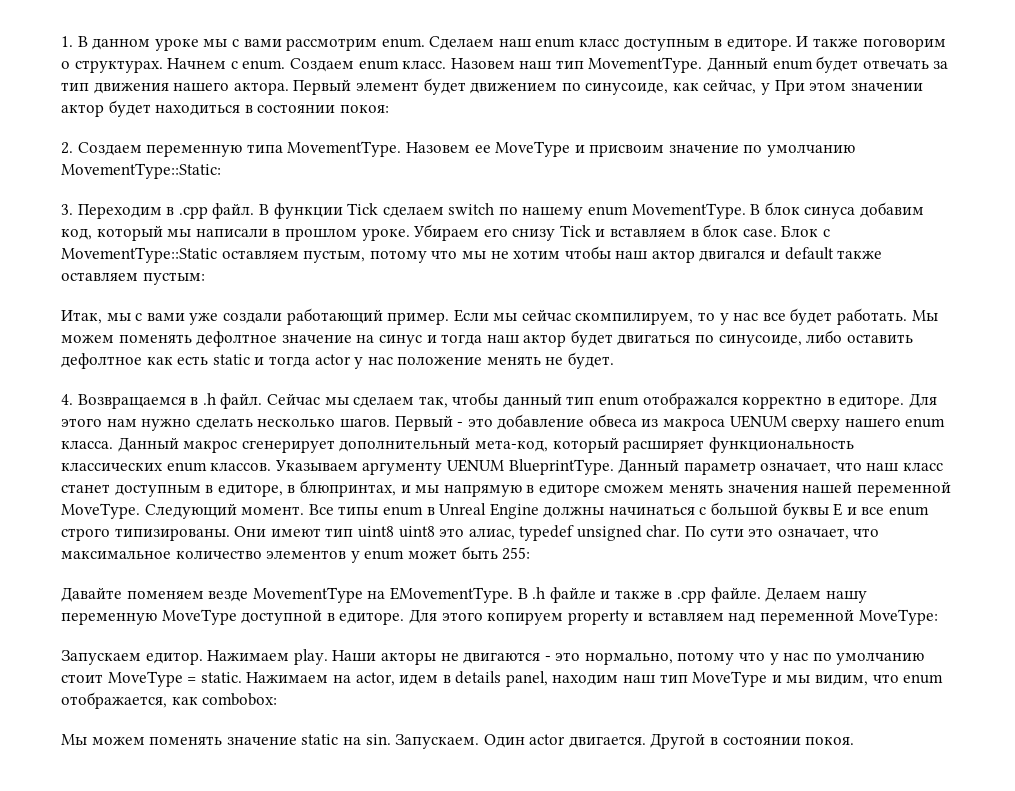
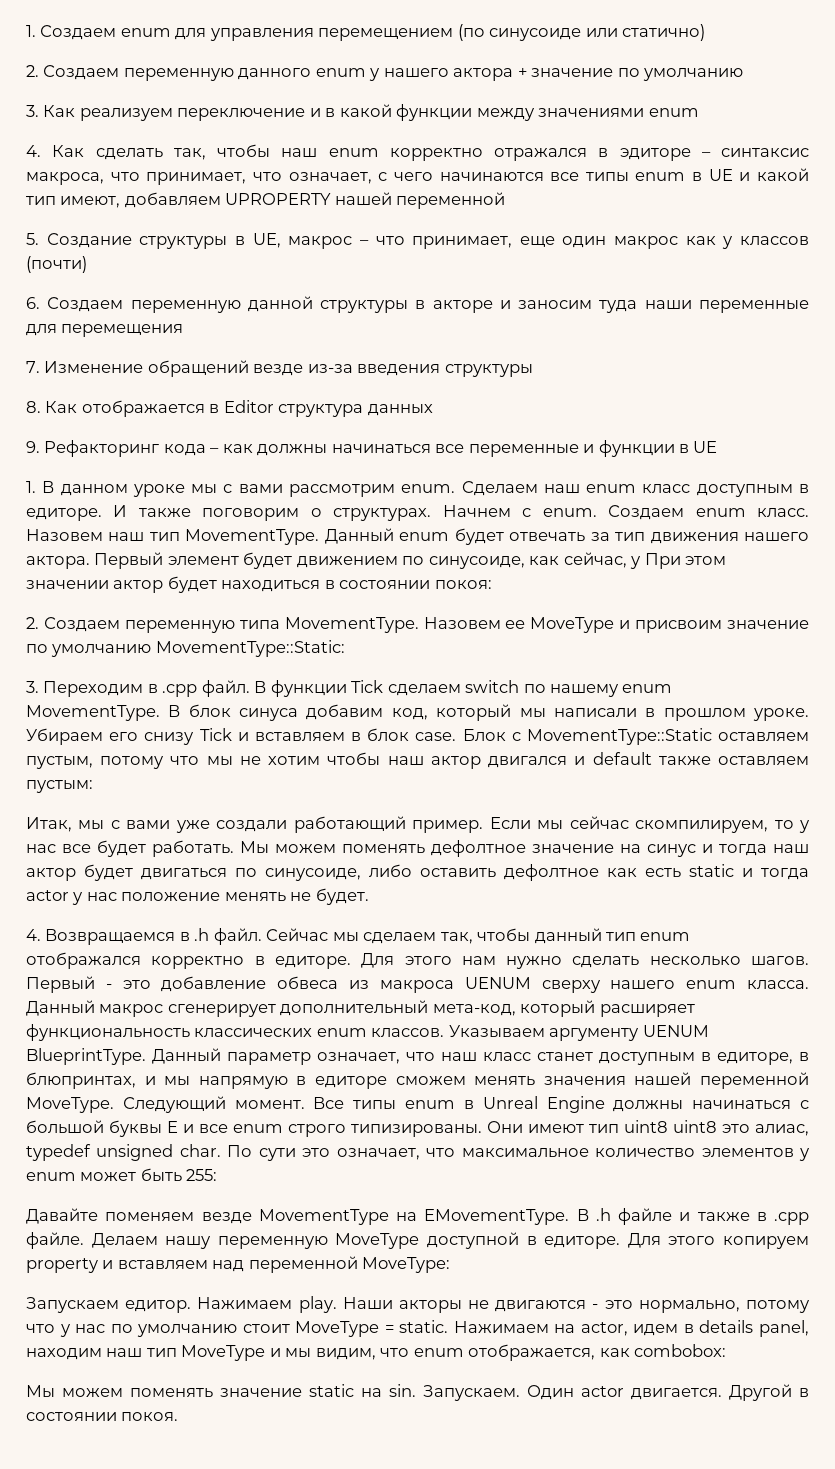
+ 1. Создаем enum для управления перемещением (по синусоиде или статично)
+ 2. Создаем переменную данного enum у нашего актора + значение по умолчанию
+ 3. Как реализуем переключение и в какой функции между значениями enum
+ 4. Как сделать так, чтобы наш enum корректно отражался в эдиторе – синтаксис макроса, что принимает, что означает, с чего начинаются все типы enum в UE и какой тип имеют, добавляем UPROPERTY нашей переменной
+ 5. Создание структуры в UE, макрос – что принимает, еще один макрос как у классов (почти)
+ 6. Создаем переменную данной структуры в акторе и заносим туда наши переменные для перемещения
+ 7. Изменение обращений везде из-за введения структуры
+ 8. Как отображается в Editor структура данных
+ 9. Рефакторинг кода – как должны начинаться все переменные и функции в UE

